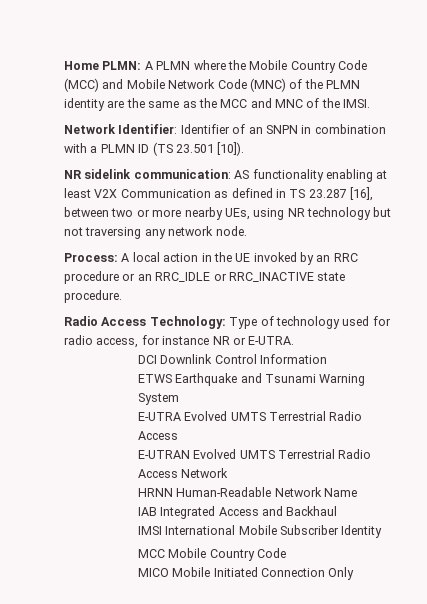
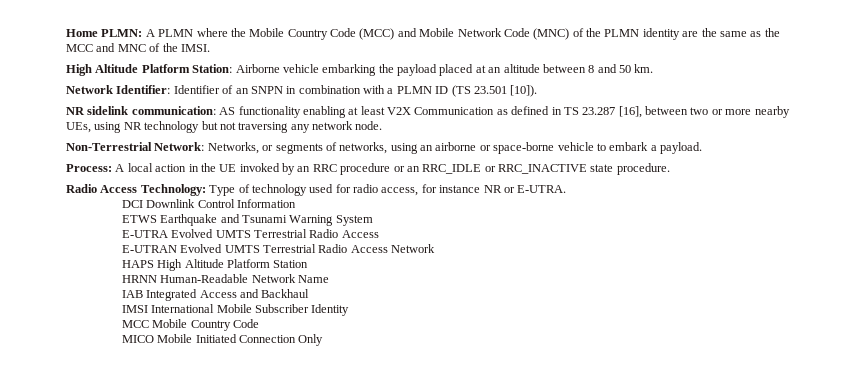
+ High Altitude Platform Station: Airborne vehicle embarking the payload placed at an altitude between 8 and 50 km.
+ Non-Terrestrial Network: Networks, or segments of networks, using an airborne or space-borne vehicle to embark a payload.
+ HAPS High Altitude Platform Station

